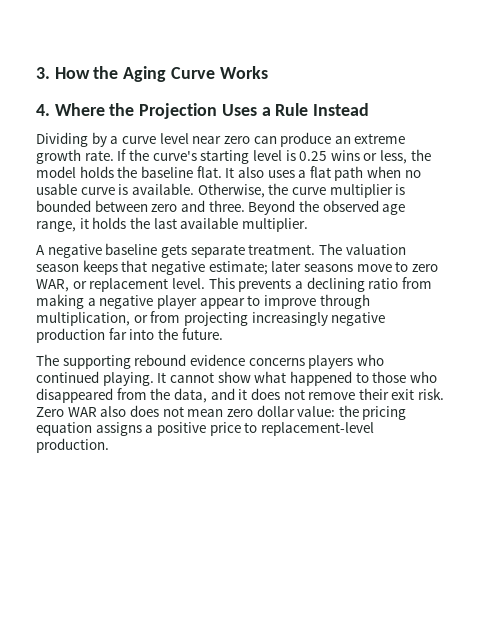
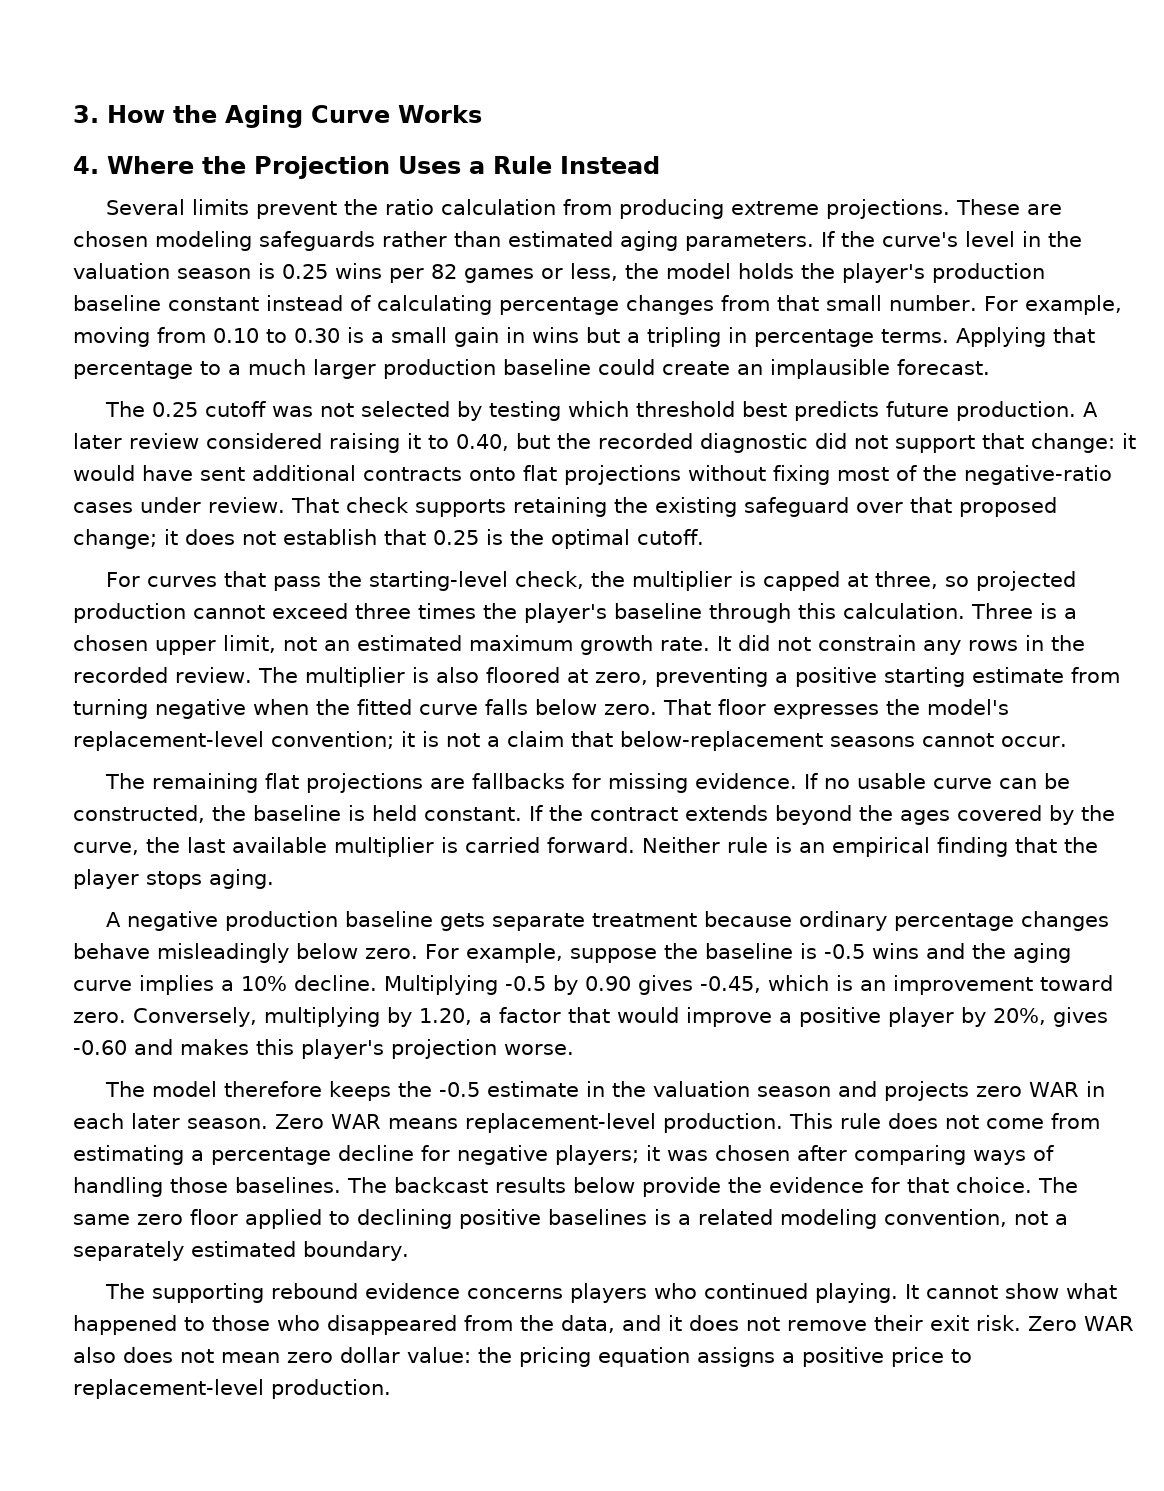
- Dividing by a curve level near zero can produce an extreme growth rate. If the curve's starting level is 0.25 wins or less, the model holds the baseline flat. It also uses a flat path when no usable curve is available. Otherwise, the curve multiplier is bounded between zero and three. Beyond the observed age range, it holds the last available multiplier.
+ Several limits prevent the ratio calculation from producing extreme projections. These are chosen modeling safeguards rather than estimated aging parameters. If the curve's level in the valuation season is 0.25 wins per 82 games or less, the model holds the player's production baseline constant instead of calculating percentage changes from that small number. For example, moving from 0.10 to 0.30 is a small gain in wins but a tripling in percentage terms. Applying that percentage to a much larger production baseline could create an implausible forecast.
+ The 0.25 cutoff was not selected by testing which threshold best predicts future production. A later review considered raising it to 0.40, but the recorded diagnostic did not support that change: it would have sent additional contracts onto flat projections without fixing most of the negative-ratio cases under review. That check supports retaining the existing safeguard over that proposed change; it does not establish that 0.25 is the optimal cutoff.
+ For curves that pass the starting-level check, the multiplier is capped at three, so projected production cannot exceed three times the player's baseline through this calculation. Three is a chosen upper limit, not an estimated maximum growth rate. It did not constrain any rows in the recorded review. The multiplier is also floored at zero, preventing a positive starting estimate from turning negative when the fitted curve falls below zero. That floor expresses the model's replacement-level convention; it is not a claim that below-replacement seasons cannot occur.
+ The remaining flat projections are fallbacks for missing evidence. If no usable curve can be constructed, the baseline is held constant. If the contract extends beyond the ages covered by the curve, the last available multiplier is carried forward. Neither rule is an empirical finding that the player stops aging.
- A negative baseline gets separate treatment. The valuation season keeps that negative estimate; later seasons move to zero WAR, or replacement level. This prevents a declining ratio from making a negative player appear to improve through multiplication, or from projecting increasingly negative production far into the future.
+ A negative production baseline gets separate treatment because ordinary percentage changes behave misleadingly below zero. For example, suppose the baseline is -0.5 wins and the aging curve implies a 10% decline. Multiplying -0.5 by 0.90 gives -0.45, which is an improvement toward zero. Conversely, multiplying by 1.20, a factor that would improve a positive player by 20%, gives -0.60 and makes this player's projection worse.
+ The model therefore keeps the -0.5 estimate in the valuation season and projects zero WAR in each later season. Zero WAR means replacement-level production. This rule does not come from estimating a percentage decline for negative players; it was chosen after comparing ways of handling those baselines. The backcast results below provide the evidence for that choice. The same zero floor applied to declining positive baselines is a related modeling convention, not a separately estimated boundary.

